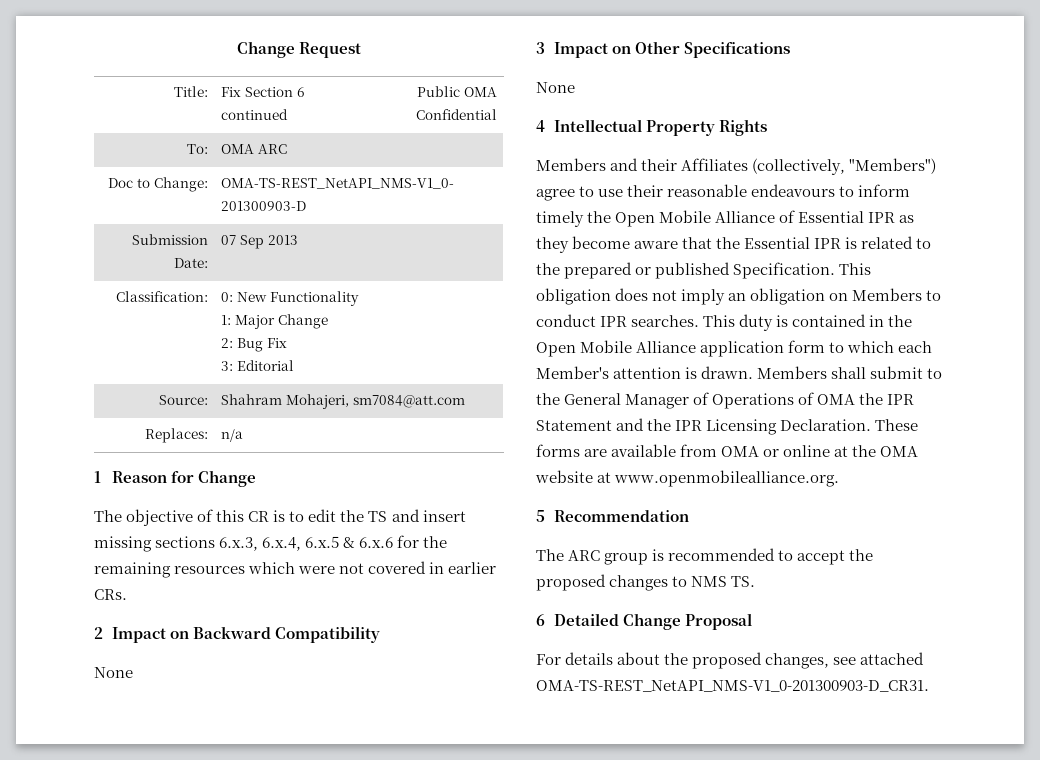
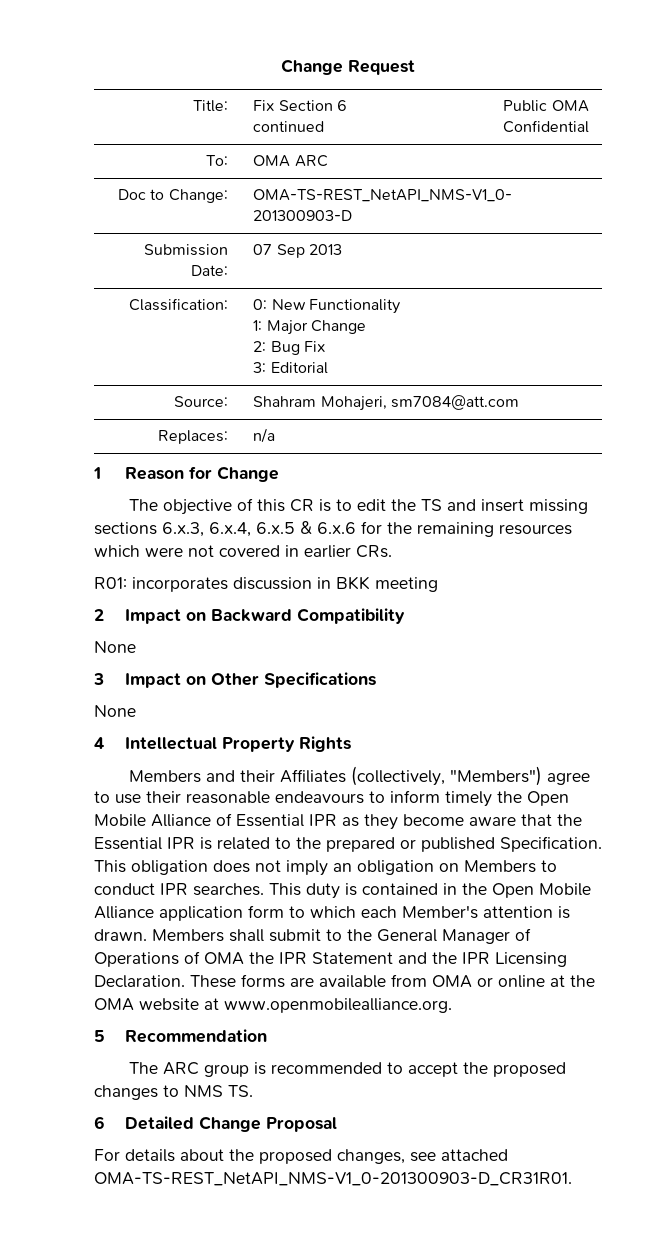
+ R01: incorporates discussion in BKK meeting
- For details about the proposed changes, see attached OMA-TS-REST_NetAPI_NMS-V1_0-201300903-D_CR31.
+ For details about the proposed changes, see attached OMA-TS-REST_NetAPI_NMS-V1_0-201300903-D_CR31R01.

